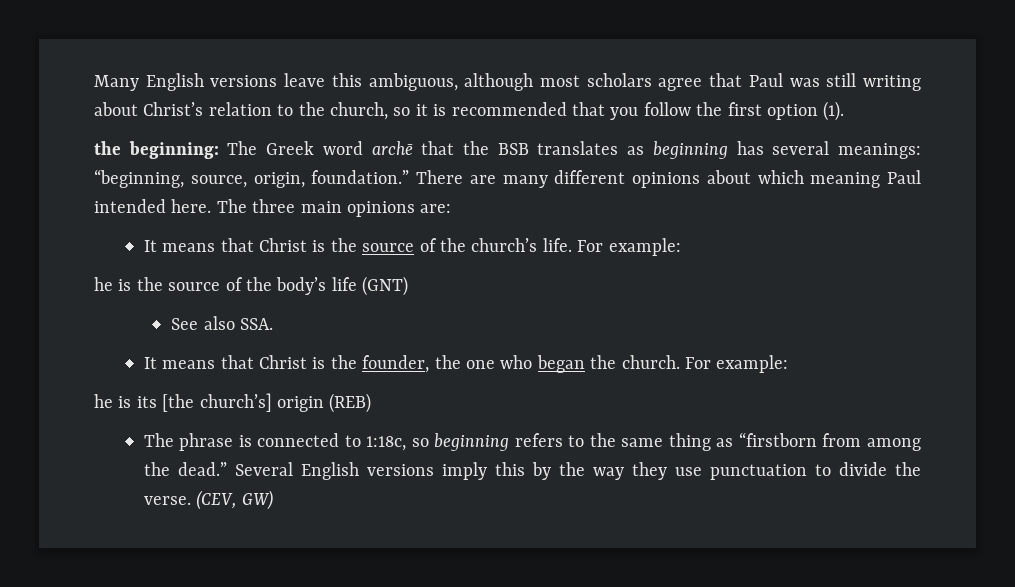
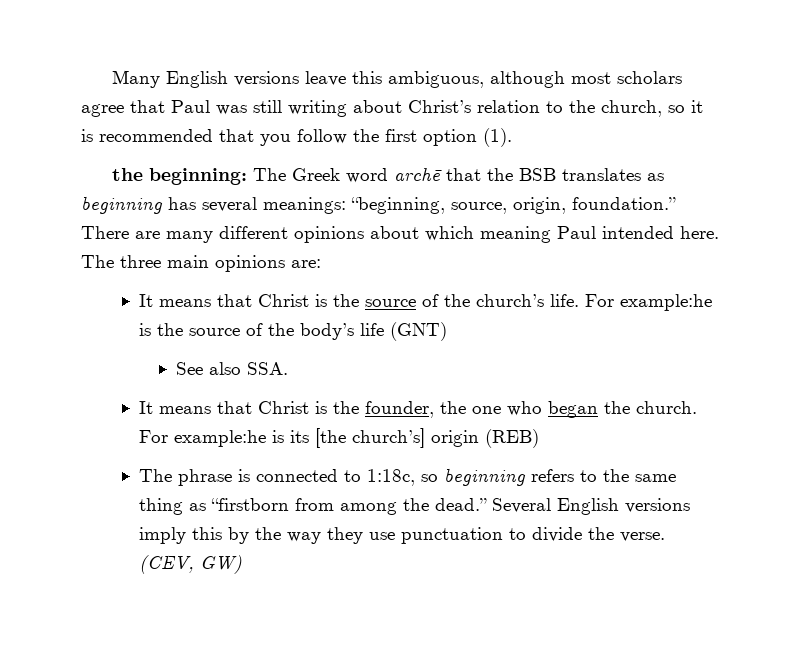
- It means that Christ is the source of the church’s life. For example:
- he is the source of the body’s life (GNT)
+ It means that Christ is the source of the church’s life. For example:he is the source of the body’s life (GNT)
- It means that Christ is the founder, the one who began the church. For example:
- he is its [the church’s] origin (REB)
+ It means that Christ is the founder, the one who began the church. For example:he is its [the church’s] origin (REB)

